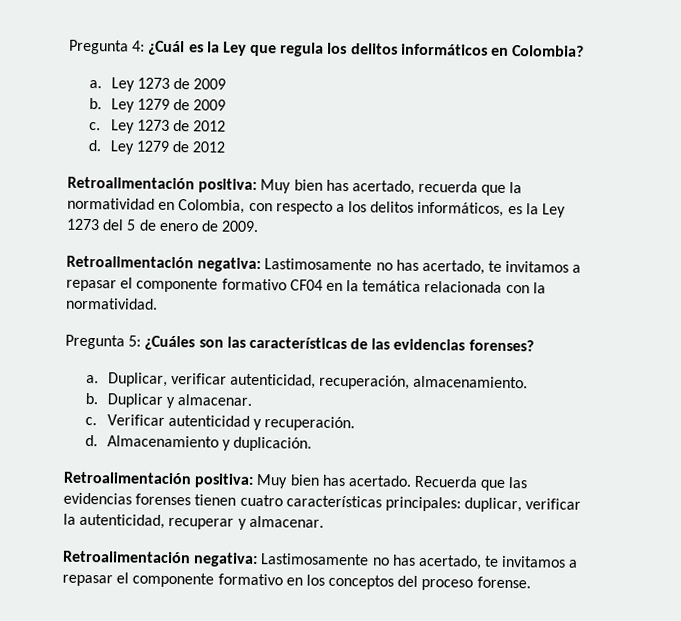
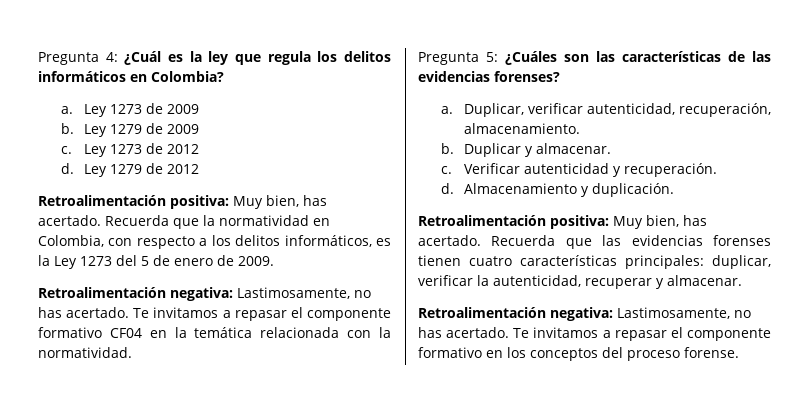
- Pregunta 4: ¿Cuál es la Ley que regula los delitos informáticos en Colombia?
+ Pregunta 4: ¿Cuál es la ley que regula los delitos informáticos en Colombia?
- Retroalimentación positiva: Muy bien has acertado, recuerda que la normatividad en Colombia, con respecto a los delitos informáticos, es la Ley 1273 del 5 de enero de 2009.
+ Retroalimentación positiva: Muy bien, has acertado. Recuerda que la normatividad en Colombia, con respecto a los delitos informáticos, es la Ley 1273 del 5 de enero de 2009.
- Retroalimentación negativa: Lastimosamente no has acertado, te invitamos a repasar el componente formativo CF04 en la temática relacionada con la normatividad.
+ Retroalimentación negativa: Lastimosamente, no has acertado. Te invitamos a repasar el componente formativo CF04 en la temática relacionada con la normatividad.
  Almacenamiento y duplicación.
- Retroalimentación positiva: Muy bien has acertado.
+ Retroalimentación positiva: Muy bien, has acertado.
- Retroalimentación negativa: Lastimosamente no has acertado, te invitamos a repasar el componente formativo en los conceptos del proceso forense.
+ Retroalimentación negativa: Lastimosamente, no has acertado. Te invitamos a repasar el componente formativo en los conceptos del proceso forense.

